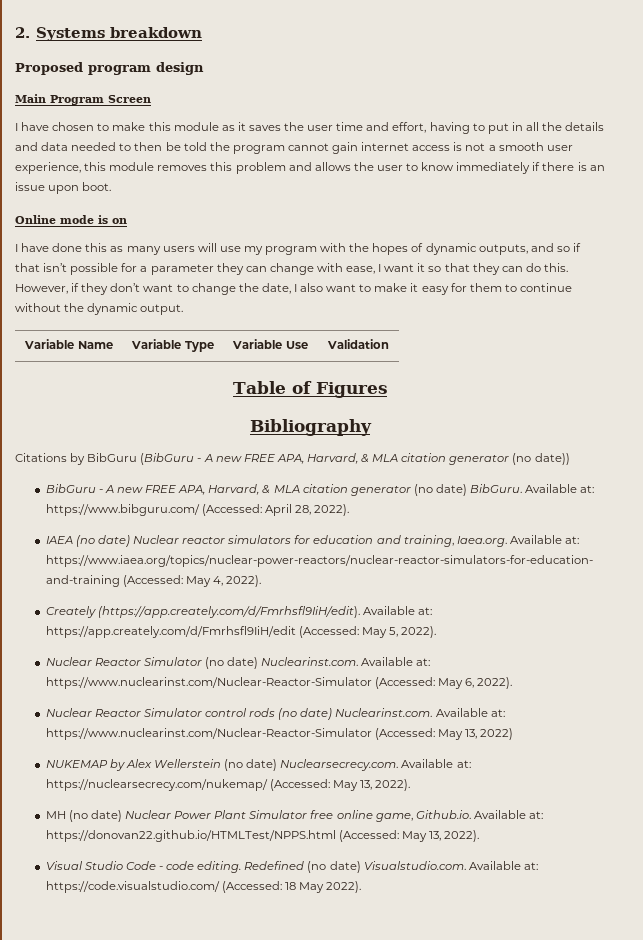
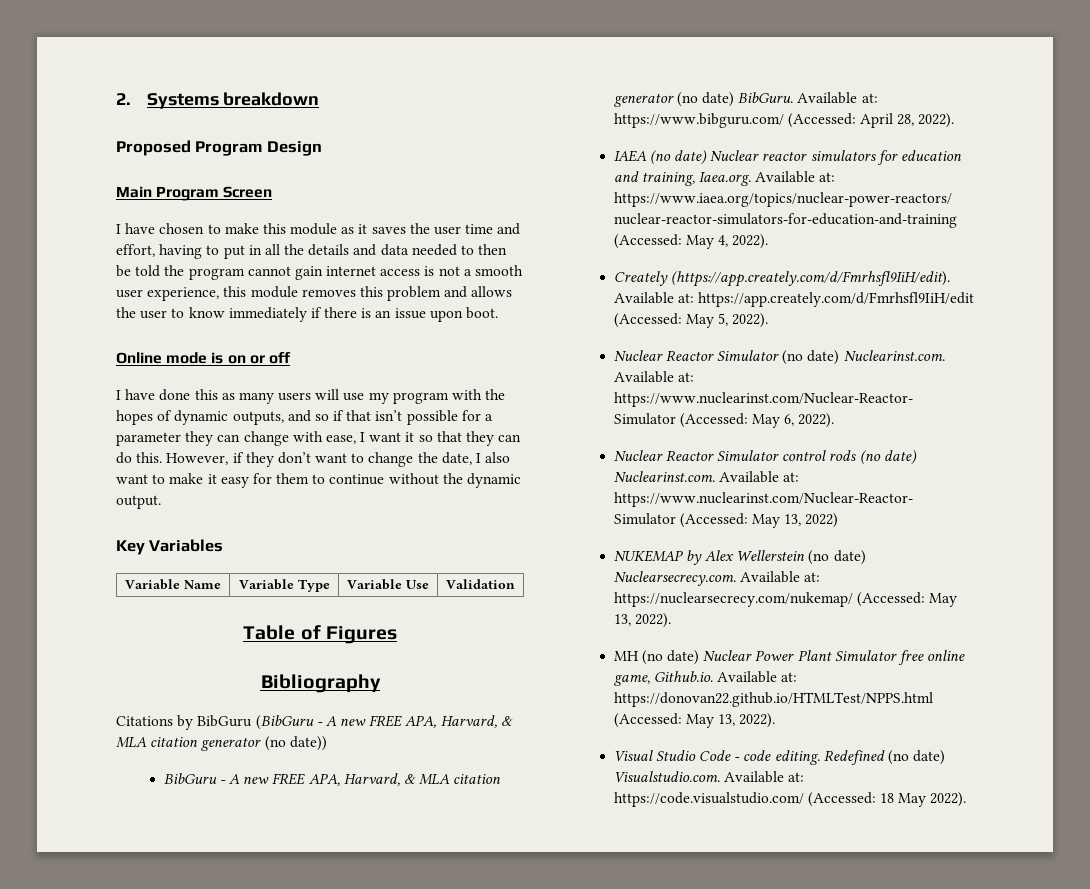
- Proposed program design
+ Proposed Program Design
- Online mode is on
+ Online mode is on or off
+ Key Variables

